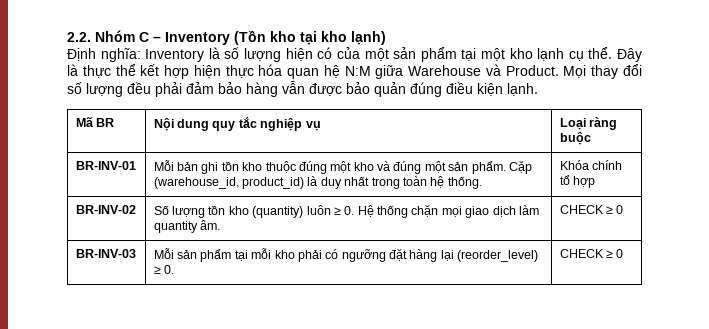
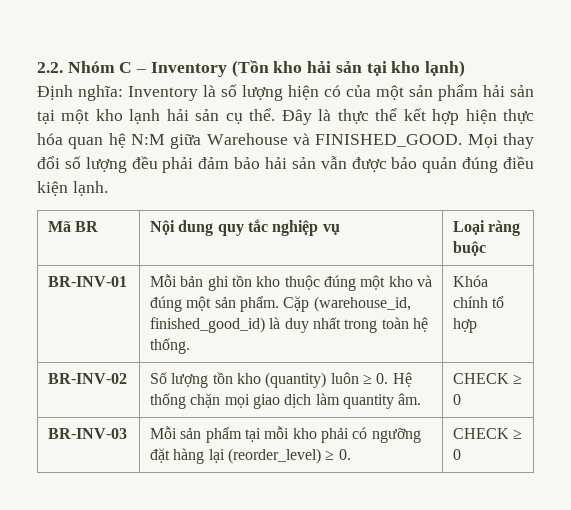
- 2.2. Nhóm C – Inventory (Tồn kho tại kho lạnh)
+ 2.2. Nhóm C – Inventory (Tồn kho hải sản tại kho lạnh)
- Định nghĩa: Inventory là số lượng hiện có của một sản phẩm tại một kho lạnh cụ thể.
+ Định nghĩa: Inventory là số lượng hiện có của một sản phẩm hải sản tại một kho lạnh hải sản cụ thể.
- Đây là thực thể kết hợp hiện thực hóa quan hệ N:M giữa Warehouse và Product.
+ Đây là thực thể kết hợp hiện thực hóa quan hệ N:M giữa Warehouse và FINISHED_GOOD.
- Mọi thay đổi số lượng đều phải đảm bảo hàng vẫn được bảo quản đúng điều kiện lạnh.
+ Mọi thay đổi số lượng đều phải đảm bảo hải sản vẫn được bảo quản đúng điều kiện lạnh.
- BR-INV-01 | Mỗi bản ghi tồn kho thuộc đúng một kho và đúng một sản phẩm. Cặp (warehouse_id, product_id) là duy nhất trong toàn hệ thống. | Khóa chính tổ hợp
+ BR-INV-01 | Mỗi bản ghi tồn kho thuộc đúng một kho và đúng một sản phẩm. Cặp (warehouse_id, finished_good_id) là duy nhất trong toàn hệ thống. | Khóa chính tổ hợp

